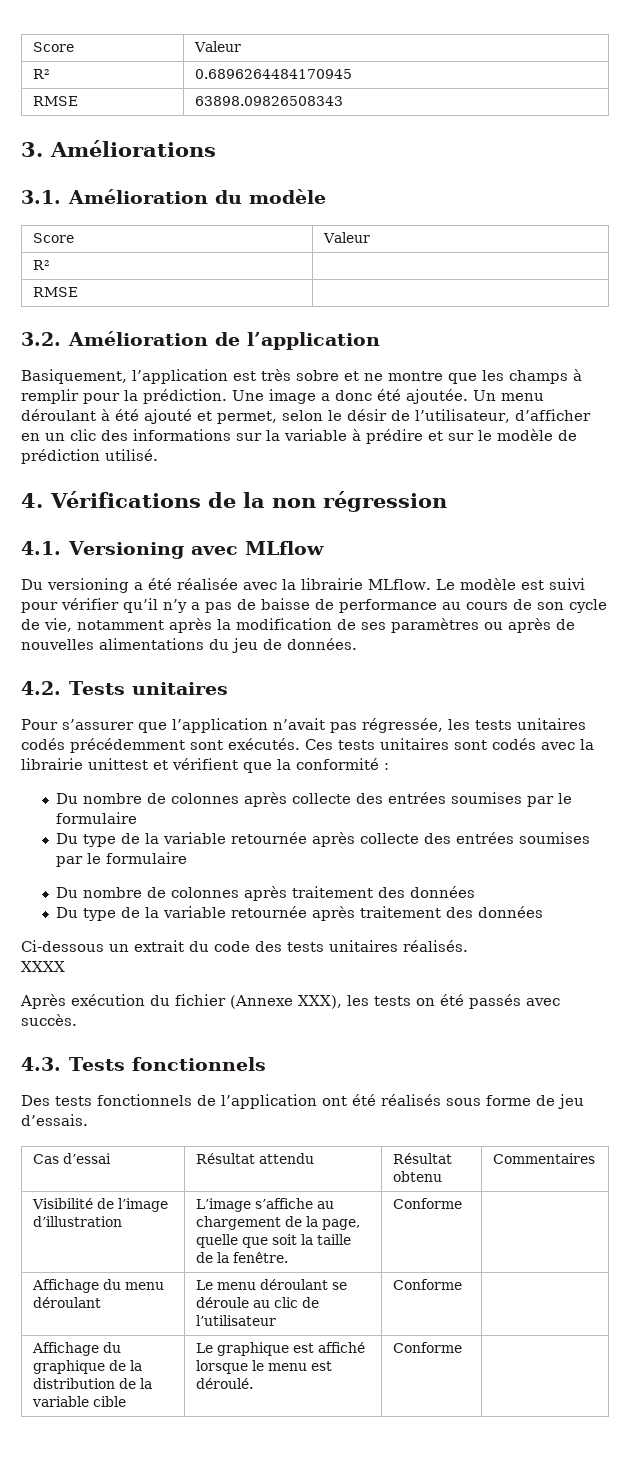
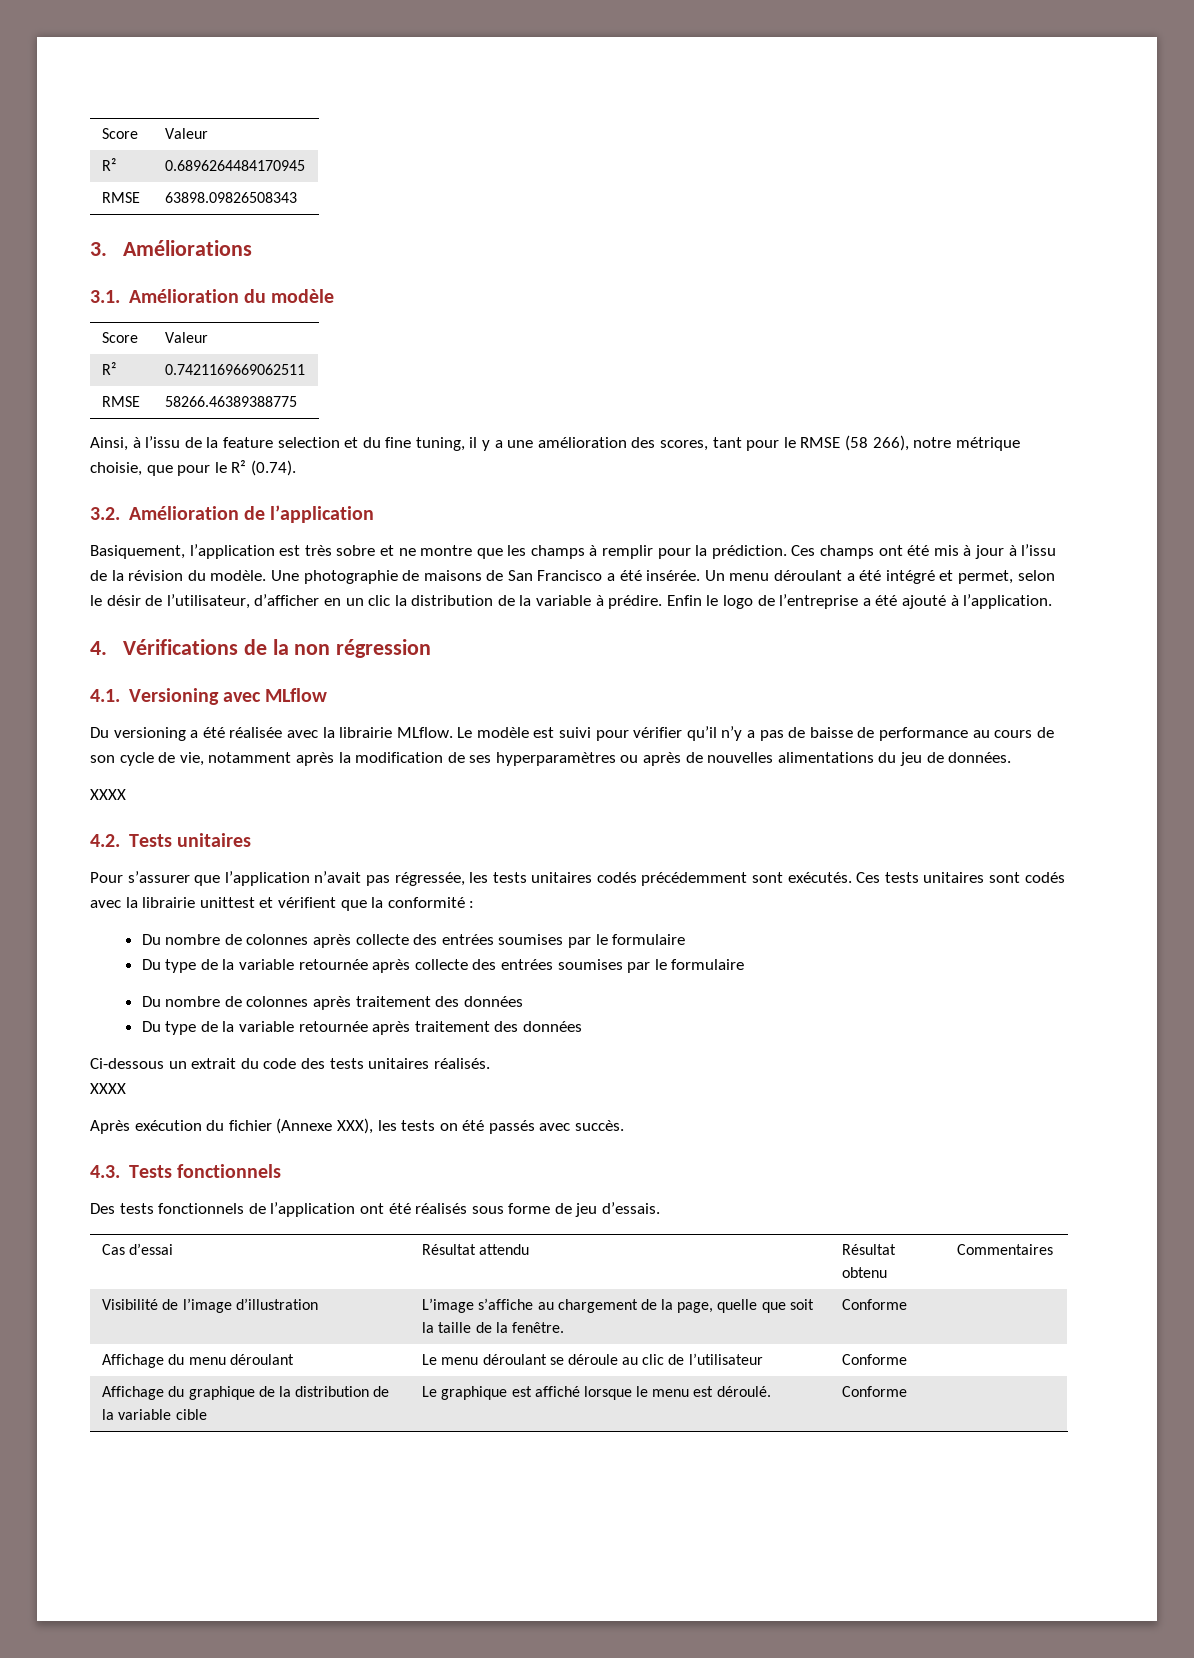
  3.1. Amélioration du modèle
  Score | Valeur
- R² |
- RMSE |
+ R² | 0.7421169669062511
+ RMSE | 58266.46389388775
+ Ainsi, à l’issu de la feature selection et du fine tuning, il y a une amélioration des scores, tant pour le RMSE (58 266), notre métrique choisie, que pour le R² (0.74).
- Une image a donc été ajoutée. Un menu déroulant à été ajouté et permet, selon le désir de l’utilisateur, d’afficher en un clic des informations sur la variable à prédire et sur le modèle de prédiction utilisé.
+ Ces champs ont été mis à jour à l’issu de la révision du modèle. Une photographie de maisons de San Francisco a été insérée. Un menu déroulant a été intégré et permet, selon le désir de l’utilisateur, d’afficher en un clic la distribution de la variable à prédire. Enfin le logo de l’entreprise a été ajouté à l’application.
- Le modèle est suivi pour vérifier qu’il n’y a pas de baisse de performance au cours de son cycle de vie, notamment après la modification de ses paramètres ou après de nouvelles alimentations du jeu de données.
+ Le modèle est suivi pour vérifier qu’il n’y a pas de baisse de performance au cours de son cycle de vie, notamment après la modification de ses hyperparamètres ou après de nouvelles alimentations du jeu de données.
+ XXXX

